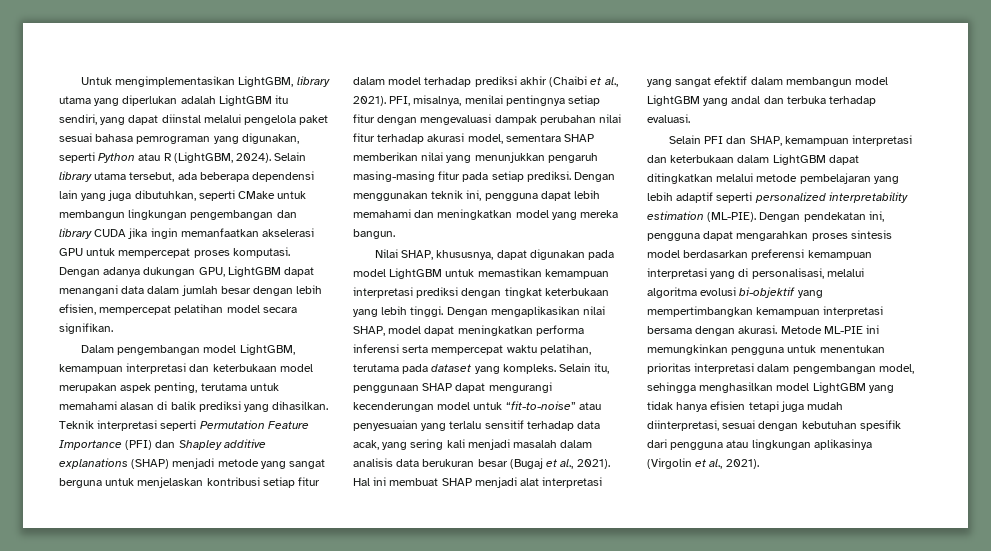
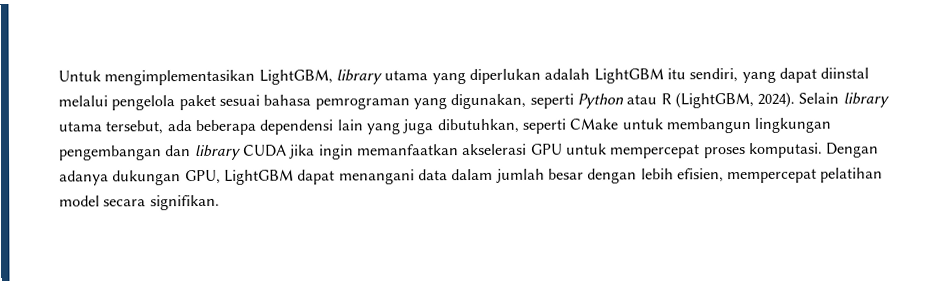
- Dalam pengembangan model LightGBM, kemampuan interpretasi dan keterbukaan model merupakan aspek penting, terutama untuk memahami alasan di balik prediksi yang dihasilkan. Teknik interpretasi seperti Permutation Feature Importance (PFI) dan Shapley additive explanations (SHAP) menjadi metode yang sangat berguna untuk menjelaskan kontribusi setiap fitur dalam model terhadap prediksi akhir (Chaibi et al., 2021). PFI, misalnya, menilai pentingnya setiap fitur dengan mengevaluasi dampak perubahan nilai fitur terhadap akurasi model, sementara SHAP memberikan nilai yang menunjukkan pengaruh masing-masing fitur pada setiap prediksi. Dengan menggunakan teknik ini, pengguna dapat lebih memahami dan meningkatkan model yang mereka bangun.
- Nilai SHAP, khususnya, dapat digunakan pada model LightGBM untuk memastikan kemampuan interpretasi prediksi dengan tingkat keterbukaan yang lebih tinggi. Dengan mengaplikasikan nilai SHAP, model dapat meningkatkan performa inferensi serta mempercepat waktu pelatihan, terutama pada dataset yang kompleks. Selain itu, penggunaan SHAP dapat mengurangi kecenderungan model untuk “fit-to-noise” atau penyesuaian yang terlalu sensitif terhadap data acak, yang sering kali menjadi masalah dalam analisis data berukuran besar (Bugaj et al., 2021). Hal ini membuat SHAP menjadi alat interpretasi yang sangat efektif dalam membangun model LightGBM yang andal dan terbuka terhadap evaluasi.
- Selain PFI dan SHAP, kemampuan interpretasi dan keterbukaan dalam LightGBM dapat ditingkatkan melalui metode pembelajaran yang lebih adaptif seperti personalized interpretability estimation (ML-PIE). Dengan pendekatan ini, pengguna dapat mengarahkan proses sintesis model berdasarkan preferensi kemampuan interpretasi yang di personalisasi, melalui algoritma evolusi bi-objektif yang mempertimbangkan kemampuan interpretasi bersama dengan akurasi. Metode ML-PIE ini memungkinkan pengguna untuk menentukan prioritas interpretasi dalam pengembangan model, sehingga menghasilkan model LightGBM yang tidak hanya efisien tetapi juga mudah diinterpretasi, sesuai dengan kebutuhan spesifik dari pengguna atau lingkungan aplikasinya (Virgolin et al., 2021).

